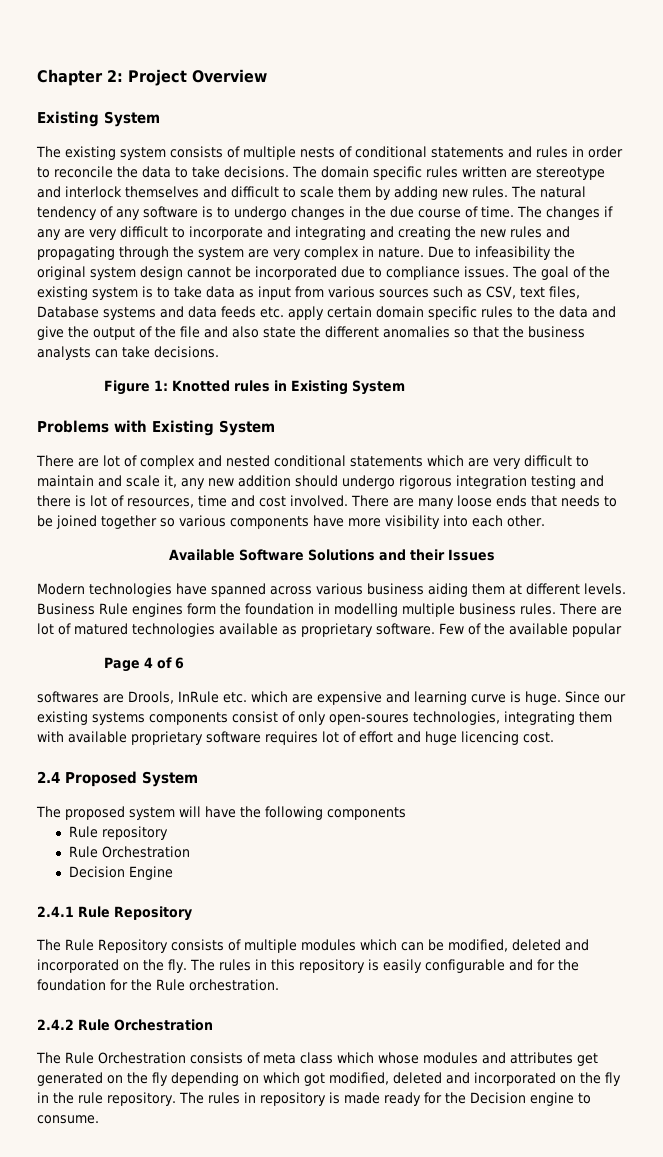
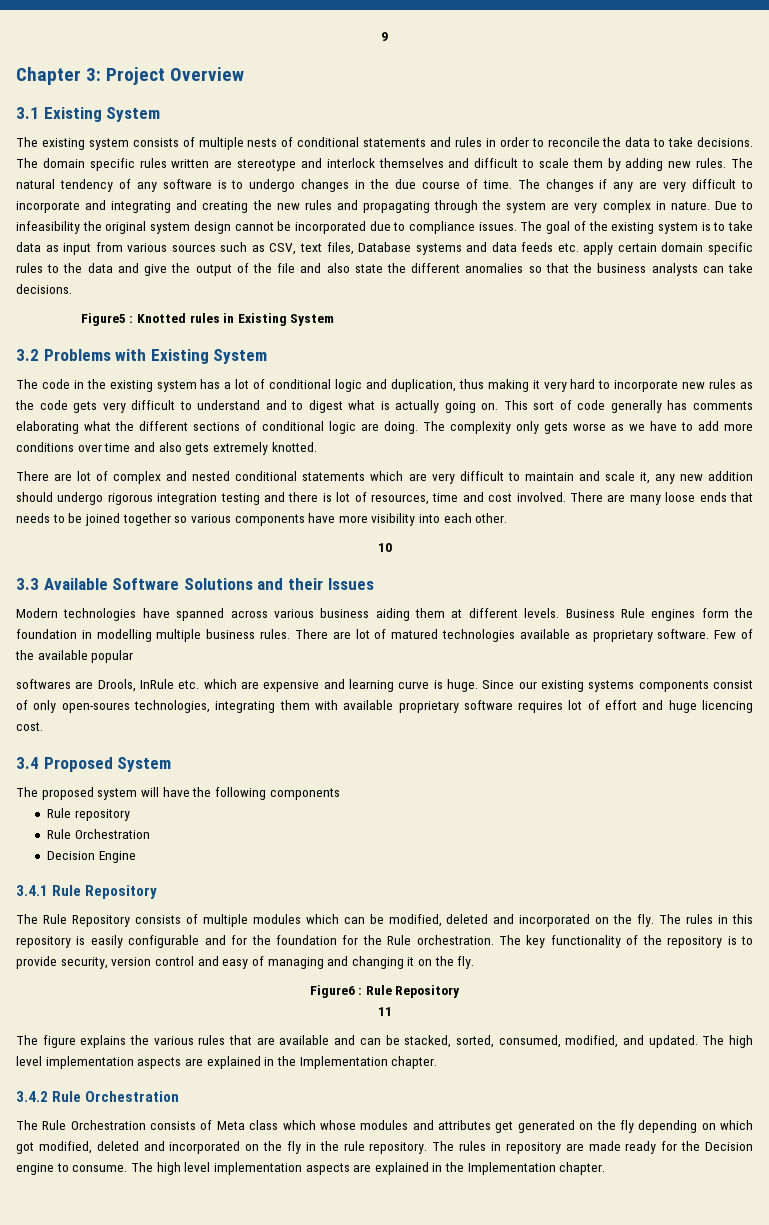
- Chapter 2: Project Overview
- Existing System
+ 9
+ Chapter 3: Project Overview
+ 3.1 Existing System
- Figure 1: Knotted rules in Existing System
+ Figure5 : Knotted rules in Existing System
- Problems with Existing System
+ 3.2 Problems with Existing System
+ The code in the existing system has a lot of conditional logic and duplication, thus making it very hard to incorporate new rules as the code gets very difficult to understand and to digest what is actually going on. This sort of code generally has comments elaborating what the different sections of conditional logic are doing. The complexity only gets worse as we have to add more conditions over time and also gets extremely knotted.
- Available Software Solutions and their Issues
+ 10
+ 3.3 Available Software Solutions and their Issues
- Page 4 of 6
- 2.4 Proposed System
+ 3.4 Proposed System
- 2.4.1 Rule Repository
+ 3.4.1 Rule Repository
- The rules in this repository is easily configurable and for the foundation for the Rule orchestration.
- 2.4.2 Rule Orchestration
+ The rules in this repository is easily configurable and for the foundation for the Rule orchestration. The key functionality of the repository is to provide security, version control and easy of managing and changing it on the fly.
+ Figure6 : Rule Repository
+ 11
+ The figure explains the various rules that are available and can be stacked, sorted, consumed, modified, and updated. The high level implementation aspects are explained in the Implementation chapter.
+ 3.4.2 Rule Orchestration
- The Rule Orchestration consists of meta class which whose modules and attributes get generated on the fly depending on which got modified, deleted and incorporated on the fly in the rule repository.
+ The Rule Orchestration consists of Meta class which whose modules and attributes get generated on the fly depending on which got modified, deleted and incorporated on the fly in the rule repository.
- The rules in repository is made ready for the Decision engine to consume.
+ The rules in repository are made ready for the Decision engine to consume. The high level implementation aspects are explained in the Implementation chapter.

